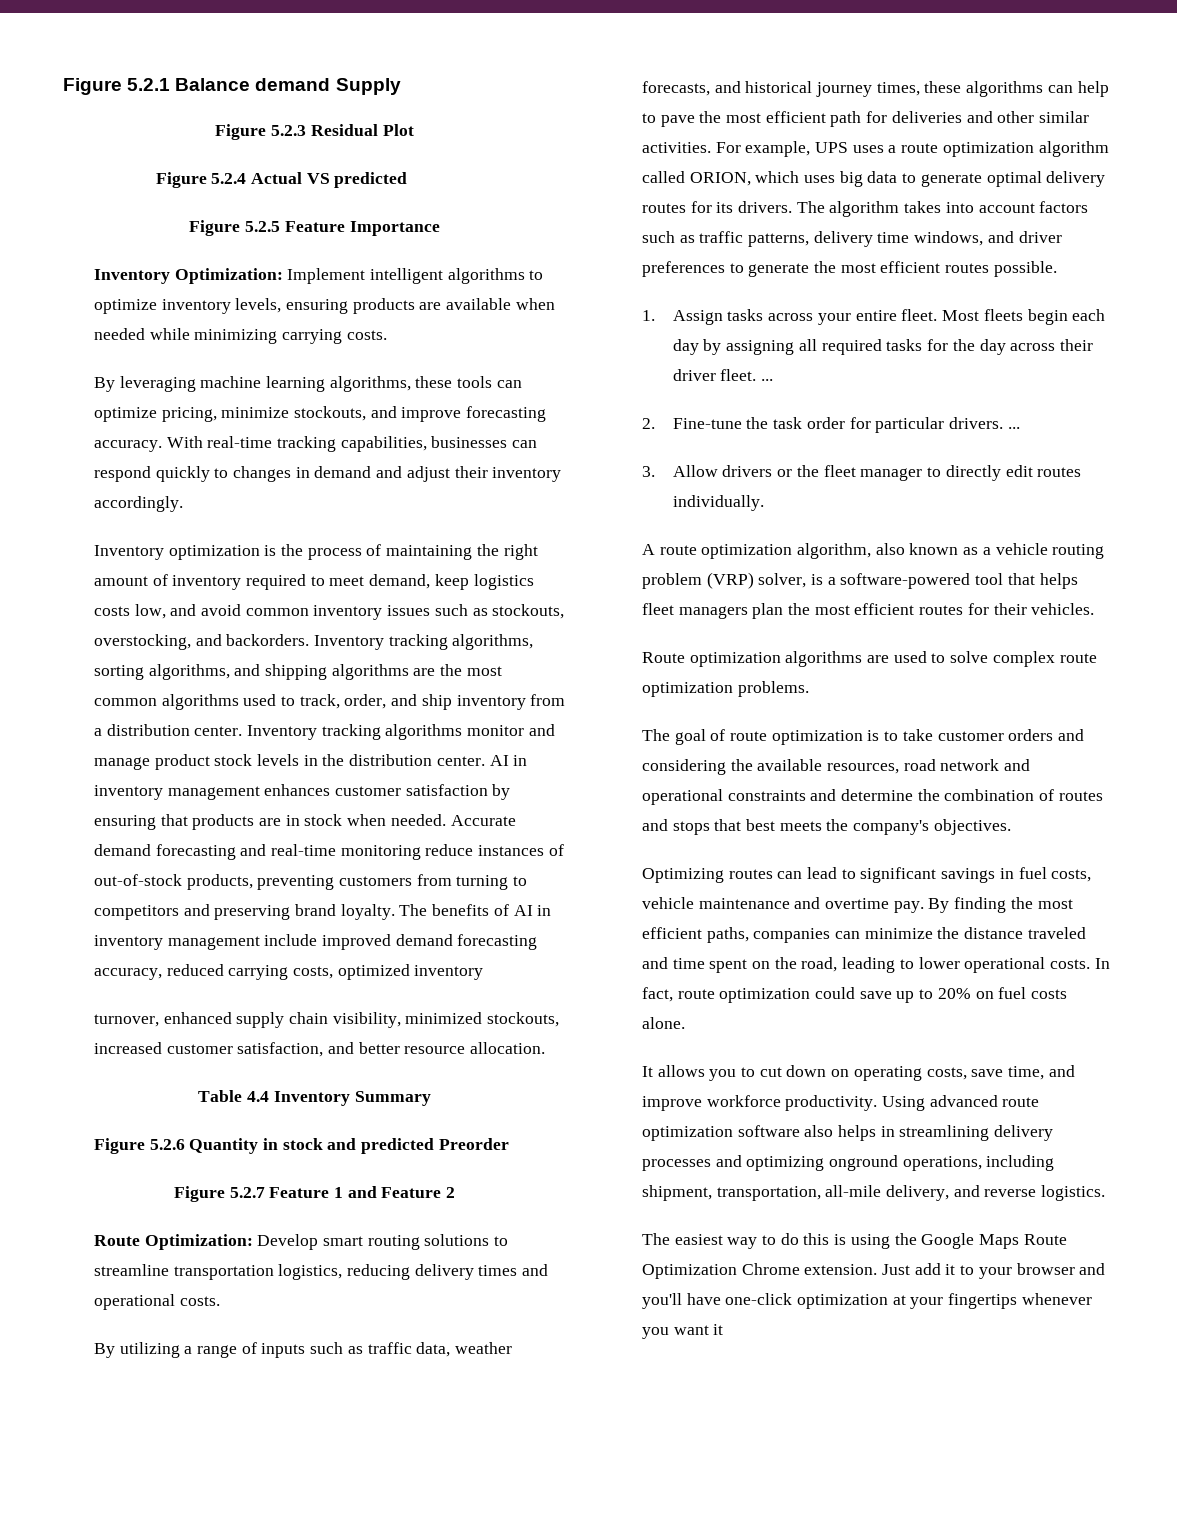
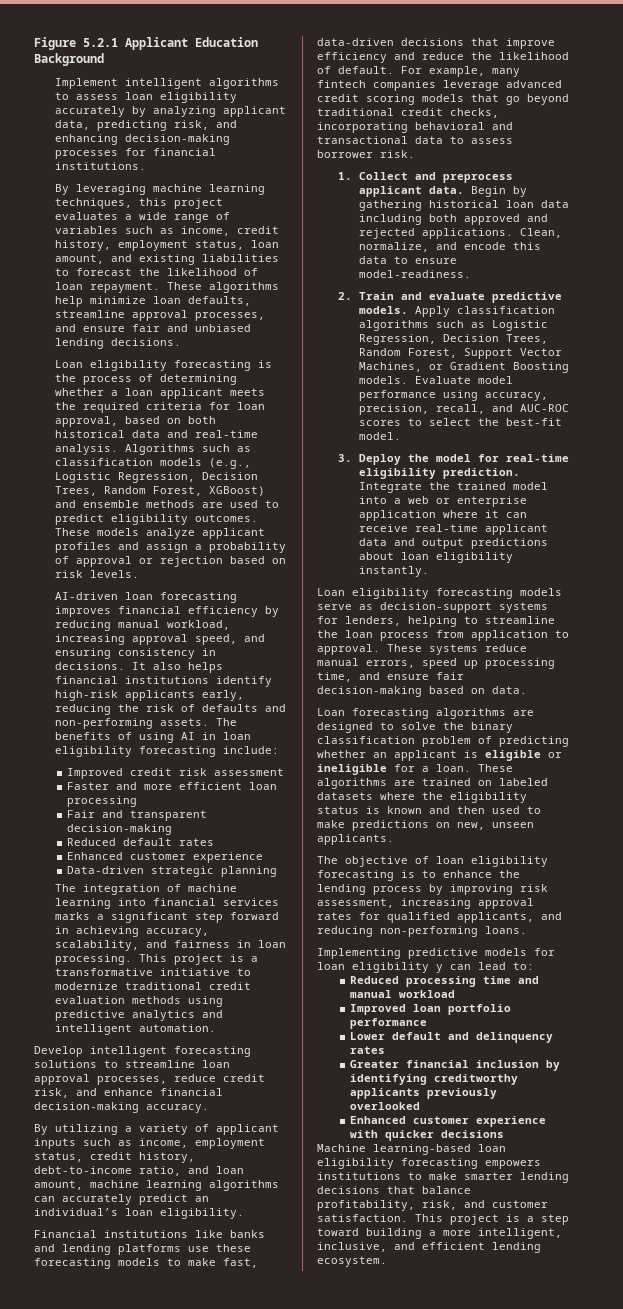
- Figure 5.2.1 Balance demand Supply
- Figure 5.2.3 Residual Plot
- Figure 5.2.4 Actual VS predicted
- Figure 5.2.5 Feature Importance
- Inventory Optimization: Implement intelligent algorithms to optimize inventory levels, ensuring products are available when needed while minimizing carrying costs.
- By leveraging machine learning algorithms, these tools can optimize pricing, minimize stockouts, and improve forecasting accuracy. With real-time tracking capabilities, businesses can respond quickly to changes in demand and adjust their inventory accordingly.
- Inventory optimization is the process of maintaining the right amount of inventory required to meet demand, keep logistics costs low, and avoid common inventory issues such as stockouts, overstocking, and backorders. Inventory tracking algorithms, sorting algorithms, and shipping algorithms are the most common algorithms used to track, order, and ship inventory from a distribution center. Inventory tracking algorithms monitor and manage product stock levels in the distribution center. AI in inventory management enhances customer satisfaction by ensuring that products are in stock when needed. Accurate demand forecasting and real-time monitoring reduce instances of out-of-stock products, preventing customers from turning to competitors and preserving brand loyalty.
+ Figure 5.2.1 Applicant Education Background
+ Implement intelligent algorithms to assess loan eligibility accurately by analyzing applicant data, predicting risk, and enhancing decision-making processes for financial institutions.
+ By leveraging machine learning techniques, this project evaluates a wide range of variables such as income, credit history, employment status, loan amount, and existing liabilities to forecast the likelihood of loan repayment. These algorithms help minimize loan defaults, streamline approval processes, and ensure fair and unbiased lending decisions.
+ Loan eligibility forecasting is the process of determining whether a loan applicant meets the required criteria for loan approval, based on both historical data and real-time analysis. Algorithms such as classification models (e.g., Logistic Regression, Decision Trees, Random Forest, XGBoost) and ensemble methods are used to predict eligibility outcomes. These models analyze applicant profiles and assign a probability of approval or rejection based on risk levels.
+ AI-driven loan forecasting improves financial efficiency by reducing manual workload, increasing approval speed, and ensuring consistency in decisions. It also helps financial institutions identify high-risk applicants early, reducing the risk of defaults and non-performing assets.
- The benefits of AI in inventory management include improved demand forecasting accuracy, reduced carrying costs, optimized inventory
- turnover, enhanced supply chain visibility, minimized stockouts, increased customer satisfaction, and better resource allocation.
- Table 4.4 Inventory Summary
- Figure 5.2.6 Quantity in stock and predicted Preorder
- Figure 5.2.7 Feature 1 and Feature 2
- Route Optimization: Develop smart routing solutions to streamline transportation logistics, reducing delivery times and operational costs.
- By utilizing a range of inputs such as traffic data, weather forecasts, and historical journey times, these algorithms can help to pave the most efficient path for deliveries and other similar activities. For example, UPS uses a route optimization algorithm called ORION, which uses big data to generate optimal delivery routes for its drivers. The algorithm takes into account factors such as traffic patterns, delivery time windows, and driver preferences to generate the most efficient routes possible.
- 1. Assign tasks across your entire fleet. Most fleets begin each day by assigning all required tasks for the day across their driver fleet. ...
- 2. Fine-tune the task order for particular drivers. ...
- 3. Allow drivers or the fleet manager to directly edit routes individually.
- A route optimization algorithm, also known as a vehicle routing problem (VRP) solver, is a software-powered tool that helps fleet managers plan the most efficient routes for their vehicles.
- Route optimization algorithms are used to solve complex route optimization problems.
- The goal of route optimization is to take customer orders and considering the available resources, road network and operational constraints and determine the combination of routes and stops that best meets the company's objectives.
- Optimizing routes can lead to significant savings in fuel costs, vehicle maintenance and overtime pay. By finding the most efficient paths, companies can minimize the distance traveled and time spent on the road, leading to lower operational costs. In fact, route optimization could save up to 20% on fuel costs alone.
- It allows you to cut down on operating costs, save time, and improve workforce productivity. Using advanced route optimization software also helps in streamlining delivery processes and optimizing onground operations, including shipment, transportation, all-mile delivery, and reverse logistics.
- The easiest way to do this is using the Google Maps Route Optimization Chrome extension. Just add it to your browser and you'll have one-click optimization at your fingertips whenever you want it
+ The benefits of using AI in loan eligibility forecasting include:
+ Improved credit risk assessment
+ Faster and more efficient loan processing
+ Fair and transparent decision-making
+ Reduced default rates
+ Enhanced customer experience
+ Data-driven strategic planning
+ The integration of machine learning into financial services marks a significant step forward in achieving accuracy, scalability, and fairness in loan processing. This project is a transformative initiative to modernize traditional credit evaluation methods using predictive analytics and intelligent automation.
+ Develop intelligent forecasting solutions to streamline loan approval processes, reduce credit risk, and enhance financial decision-making accuracy.
+ By utilizing a variety of applicant inputs such as income, employment status, credit history, debt-to-income ratio, and loan amount, machine learning algorithms can accurately predict an individual’s loan eligibility.
+ Financial institutions like banks and lending platforms use these forecasting models to make fast, data-driven decisions that improve efficiency and reduce the likelihood of default. For example, many fintech companies leverage advanced credit scoring models that go beyond traditional credit checks, incorporating behavioral and transactional data to assess borrower risk.
+ 1. Collect and preprocess applicant data. Begin by gathering historical loan data including both approved and rejected applications. Clean, normalize, and encode this data to ensure model-readiness.
+ 2. Train and evaluate predictive models. Apply classification algorithms such as Logistic Regression, Decision Trees, Random Forest, Support Vector Machines, or Gradient Boosting models. Evaluate model performance using accuracy, precision, recall, and AUC-ROC scores to select the best-fit model.
+ 3. Deploy the model for real-time eligibility prediction. Integrate the trained model into a web or enterprise application where it can receive real-time applicant data and output predictions about loan eligibility instantly.
+ Loan eligibility forecasting models serve as decision-support systems for lenders, helping to streamline the loan process from application to approval. These systems reduce manual errors, speed up processing time, and ensure fair decision-making based on data.
+ Loan forecasting algorithms are designed to solve the binary classification problem of predicting whether an applicant is eligible or ineligible for a loan. These algorithms are trained on labeled datasets where the eligibility status is known and then used to make predictions on new, unseen applicants.
+ The objective of loan eligibility forecasting is to enhance the lending process by improving risk assessment, increasing approval rates for qualified applicants, and reducing non-performing loans.
+ Implementing predictive models for loan eligibility y can lead to:
+ Reduced processing time and manual workload
+ Improved loan portfolio performance
+ Lower default and delinquency rates
+ Greater financial inclusion by identifying creditworthy applicants previously overlooked
+ Enhanced customer experience with quicker decisions
+ Machine learning-based loan eligibility forecasting empowers institutions to make smarter lending decisions that balance profitability, risk, and customer satisfaction. This project is a step toward building a more intelligent, inclusive, and efficient lending ecosystem.

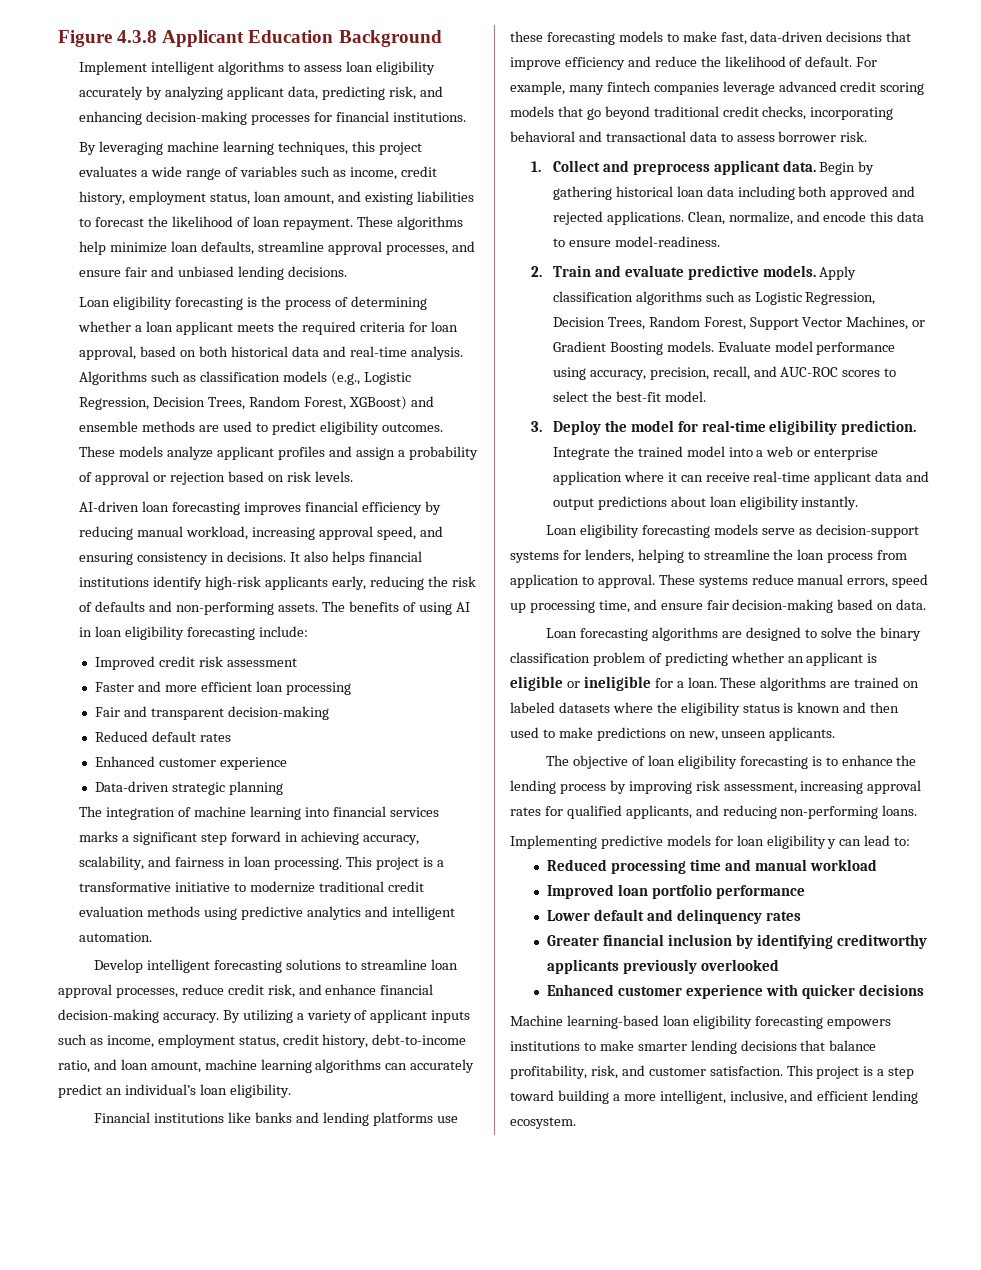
- Figure 5.2.1 Applicant Education Background
+ Figure 4.3.8 Applicant Education Background
- Develop intelligent forecasting solutions to streamline loan approval processes, reduce credit risk, and enhance financial decision-making accuracy.
- By utilizing a variety of applicant inputs such as income, employment status, credit history, debt-to-income ratio, and loan amount, machine learning algorithms can accurately predict an individual’s loan eligibility.
+ Develop intelligent forecasting solutions to streamline loan approval processes, reduce credit risk, and enhance financial decision-making accuracy. By utilizing a variety of applicant inputs such as income, employment status, credit history, debt-to-income ratio, and loan amount, machine learning algorithms can accurately predict an individual’s loan eligibility.

